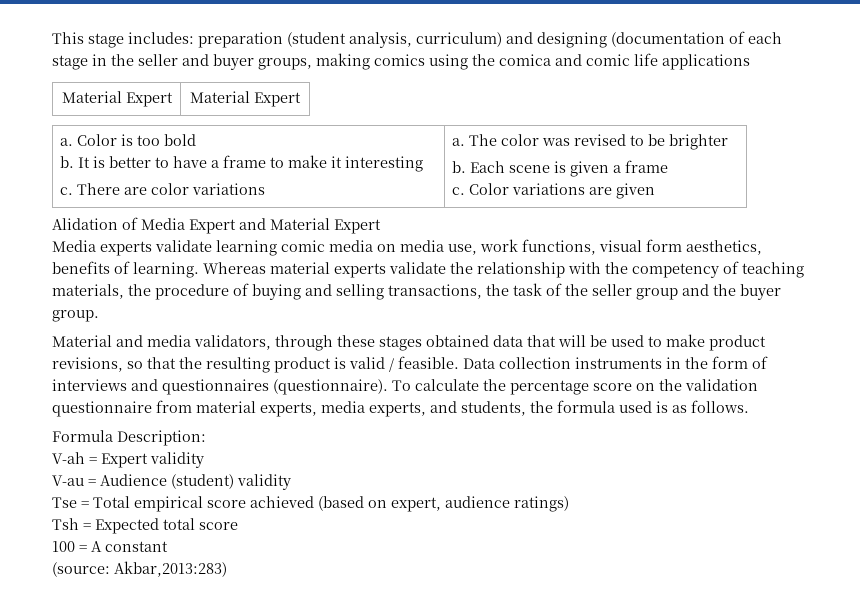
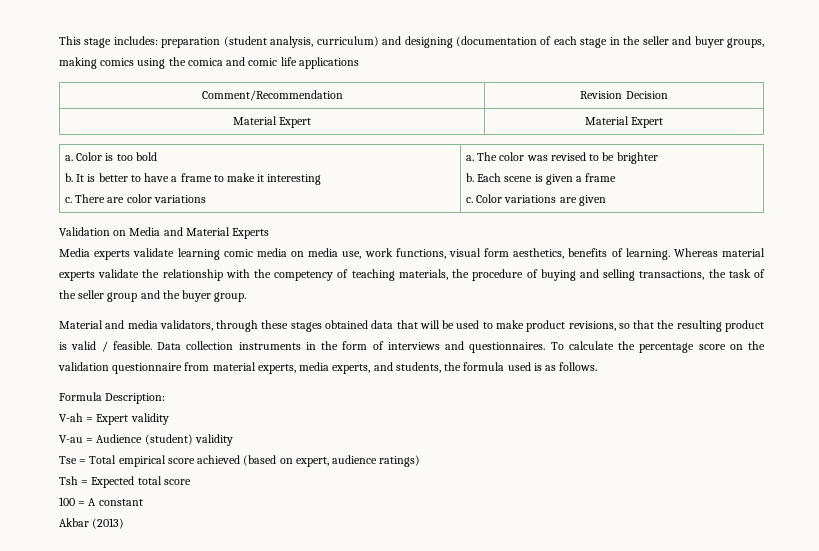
+ Comment/Recommendation | Revision Decision
- Alidation of Media Expert and Material Expert
+ Validation on Media and Material Experts
- Data collection instruments in the form of interviews and questionnaires (questionnaire).
+ Data collection instruments in the form of interviews and questionnaires.
- (source: Akbar,2013:283)
+ Akbar (2013)

